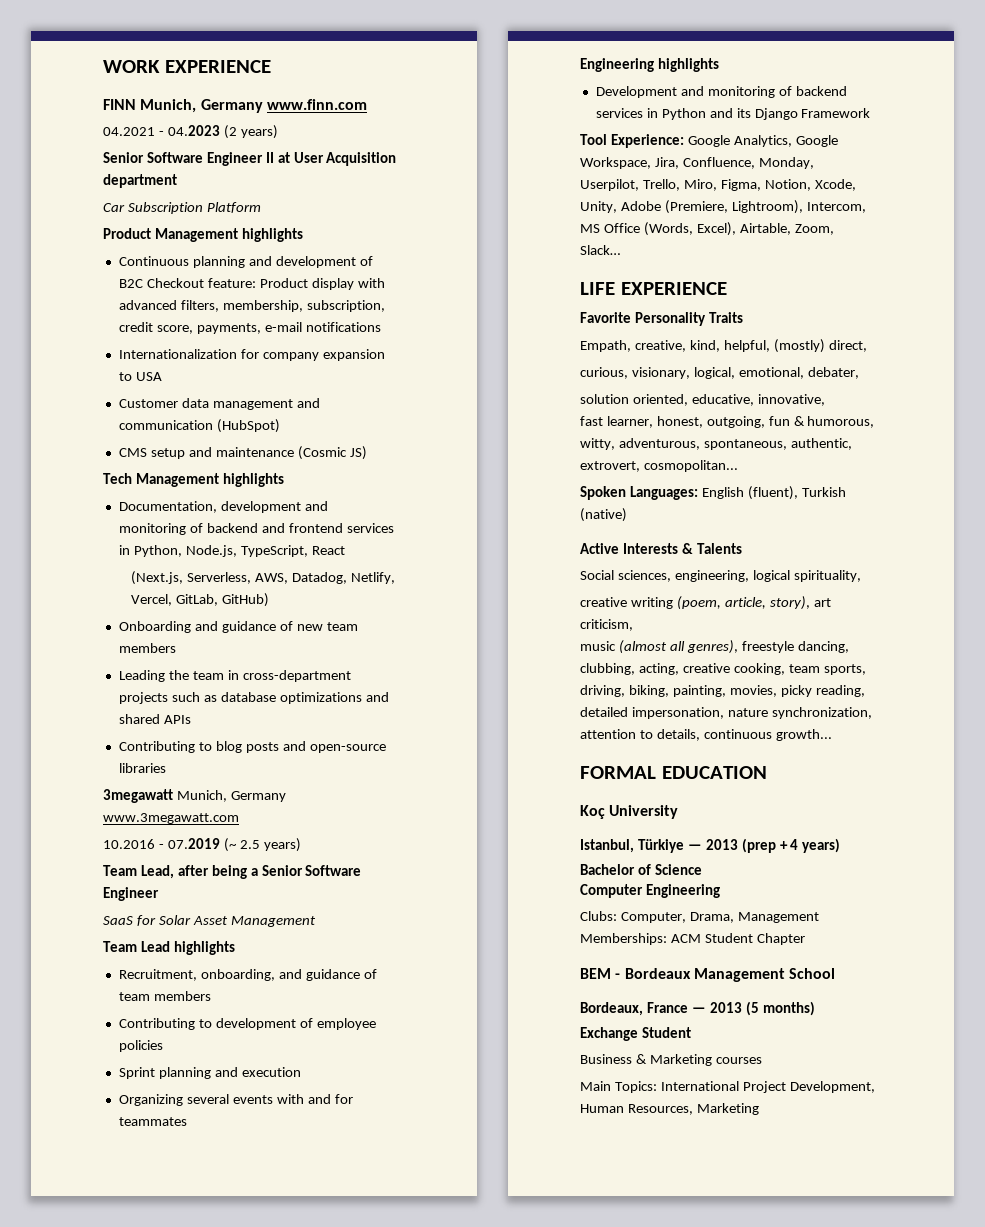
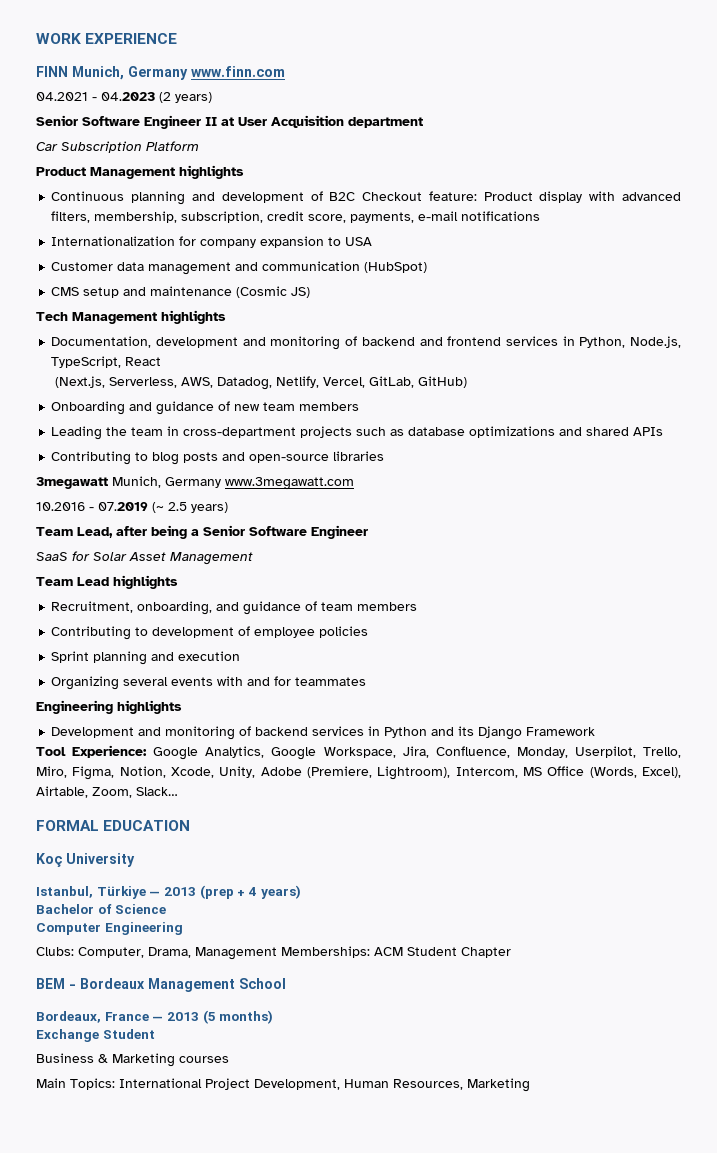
- LIFE EXPERIENCE
- Favorite Personality Traits
- Empath, creative, kind, helpful, (mostly) direct,
- curious, visionary, logical, emotional, debater,
- solution oriented, educative, innovative,
- fast learner, honest, outgoing, fun & humorous, witty, adventurous, spontaneous, authentic, extrovert, cosmopolitan...
- Spoken Languages: English (fluent), Turkish (native)
- Active Interests & Talents
- Social sciences, engineering, logical spirituality,
- creative writing (poem, article, story), art criticism,
- music (almost all genres), freestyle dancing, clubbing, acting, creative cooking, team sports, driving, biking, painting, movies, picky reading, detailed impersonation, nature synchronization, attention to details, continuous growth...

